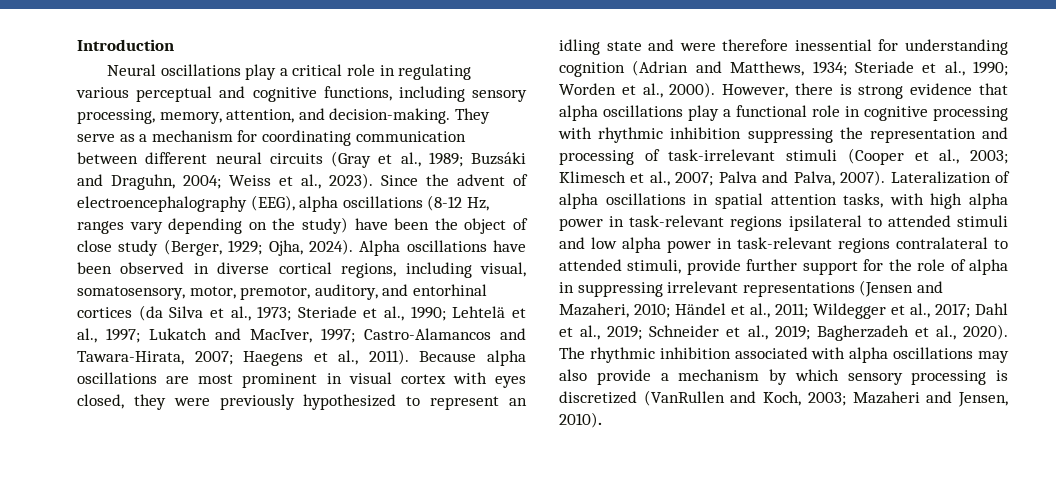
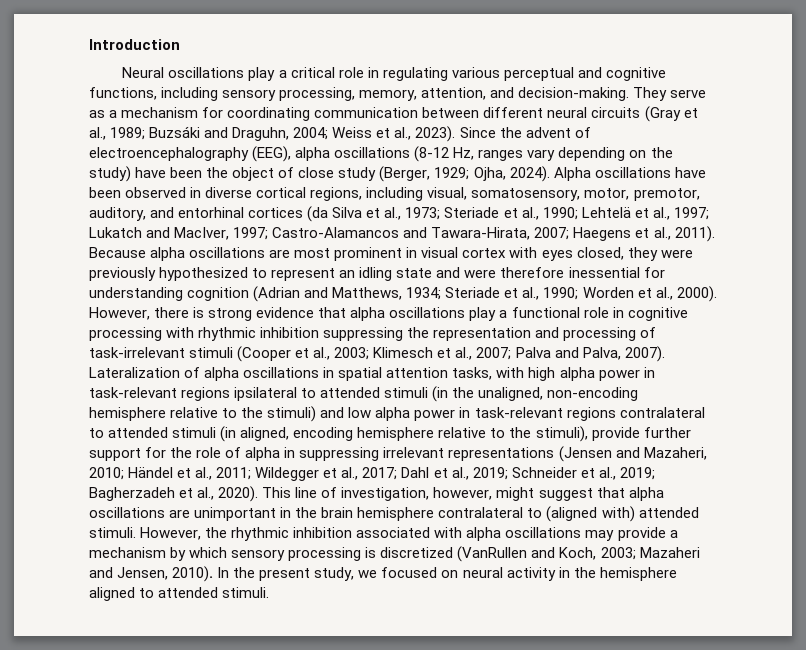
- Lateralization of alpha oscillations in spatial attention tasks, with high alpha power in task-relevant regions ipsilateral to attended stimuli and low alpha power in task-relevant regions contralateral to attended stimuli, provide further support for the role of alpha in suppressing irrelevant representations (Jensen and Mazaheri, 2010;
+ Lateralization of alpha oscillations in spatial attention tasks, with high alpha power in task-relevant regions ipsilateral to attended stimuli (in the unaligned, non-encoding hemisphere relative to the stimuli) and low alpha power in task-relevant regions contralateral to attended stimuli (in aligned, encoding hemisphere relative to the stimuli), provide further support for the role of alpha in suppressing irrelevant representations (Jensen and Mazaheri, 2010;
- The rhythmic inhibition associated with alpha oscillations may also provide a mechanism by which sensory processing is discretized (VanRullen and Koch, 2003; Mazaheri and Jensen, 2010).
+ This line of investigation, however, might suggest that alpha oscillations are unimportant in the brain hemisphere contralateral to (aligned with) attended stimuli. However, the rhythmic inhibition associated with alpha oscillations may provide a mechanism by which sensory processing is discretized (VanRullen and Koch, 2003; Mazaheri and Jensen, 2010).
+ In the present study, we focused on neural activity in the hemisphere aligned to attended stimuli.

